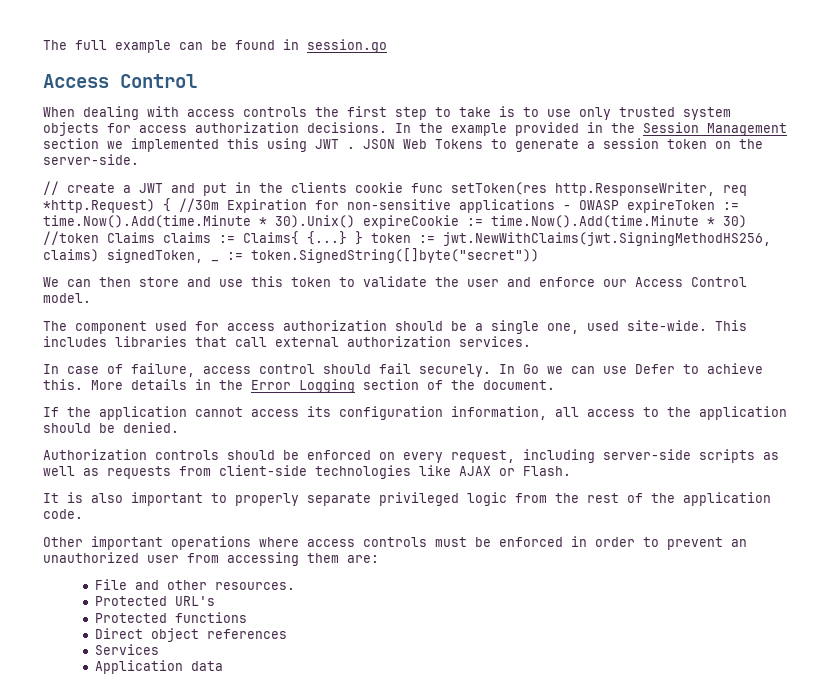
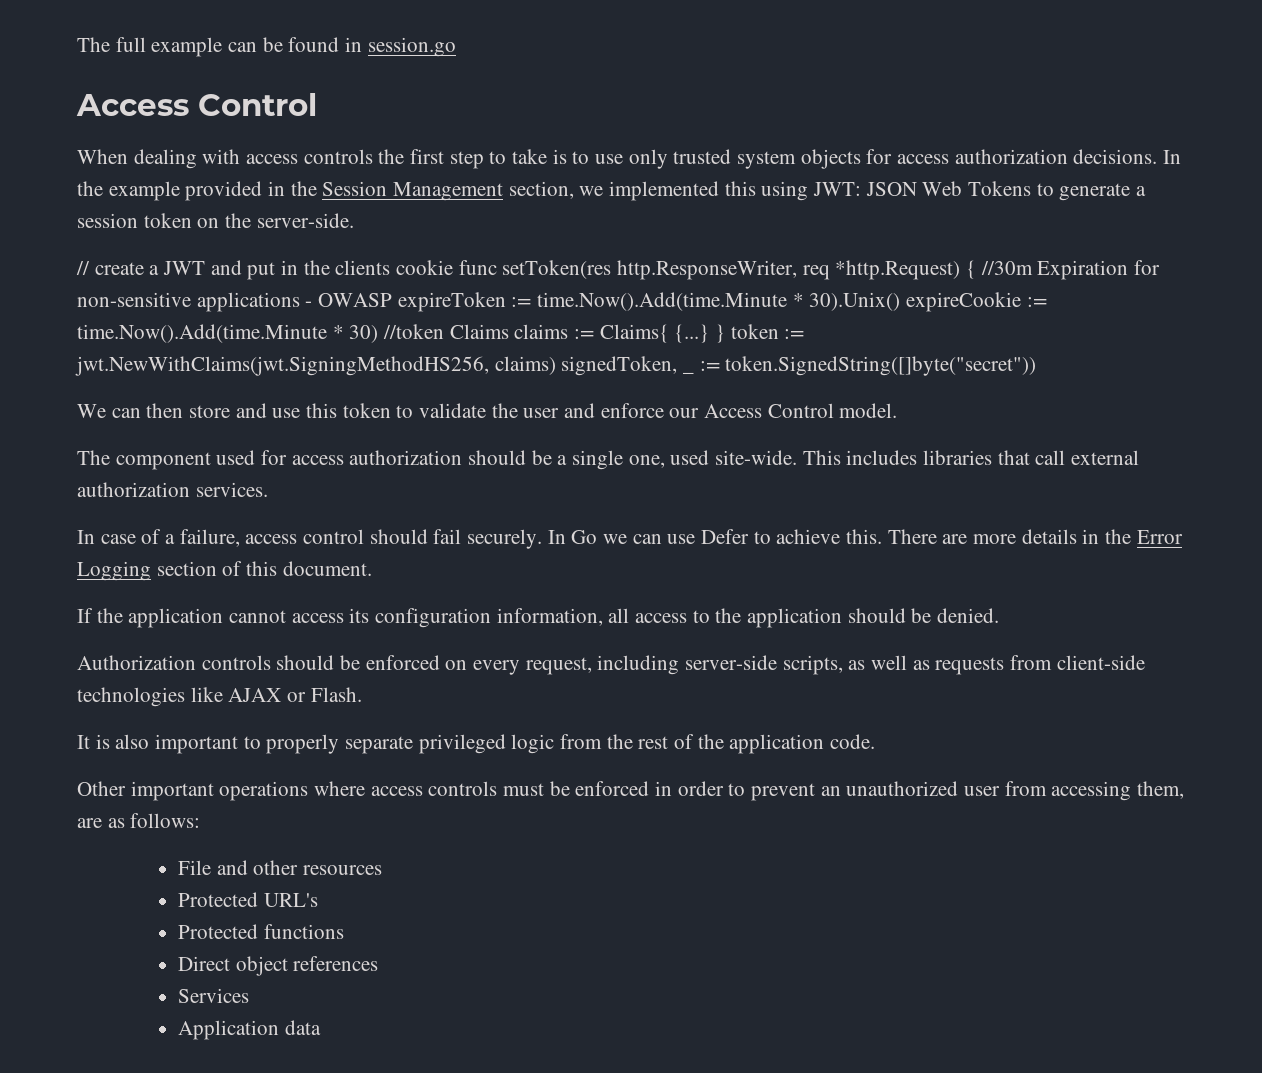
- In the example provided in the Session Management section we implemented this using JWT . JSON Web Tokens to generate a session token on the server-side.
+ In the example provided in the Session Management section, we implemented this using JWT: JSON Web Tokens to generate a session token on the server-side.
- In case of failure, access control should fail securely.
+ In case of a failure, access control should fail securely.
- More details in the Error Logging section of the document.
+ There are more details in the Error Logging section of this document.
- Authorization controls should be enforced on every request, including server-side scripts as well as requests from client-side technologies like AJAX or Flash.
+ Authorization controls should be enforced on every request, including server-side scripts, as well as requests from client-side technologies like AJAX or Flash.
- Other important operations where access controls must be enforced in order to prevent an unauthorized user from accessing them are:
+ Other important operations where access controls must be enforced in order to prevent an unauthorized user from accessing them, are as follows:
- File and other resources.
+ File and other resources

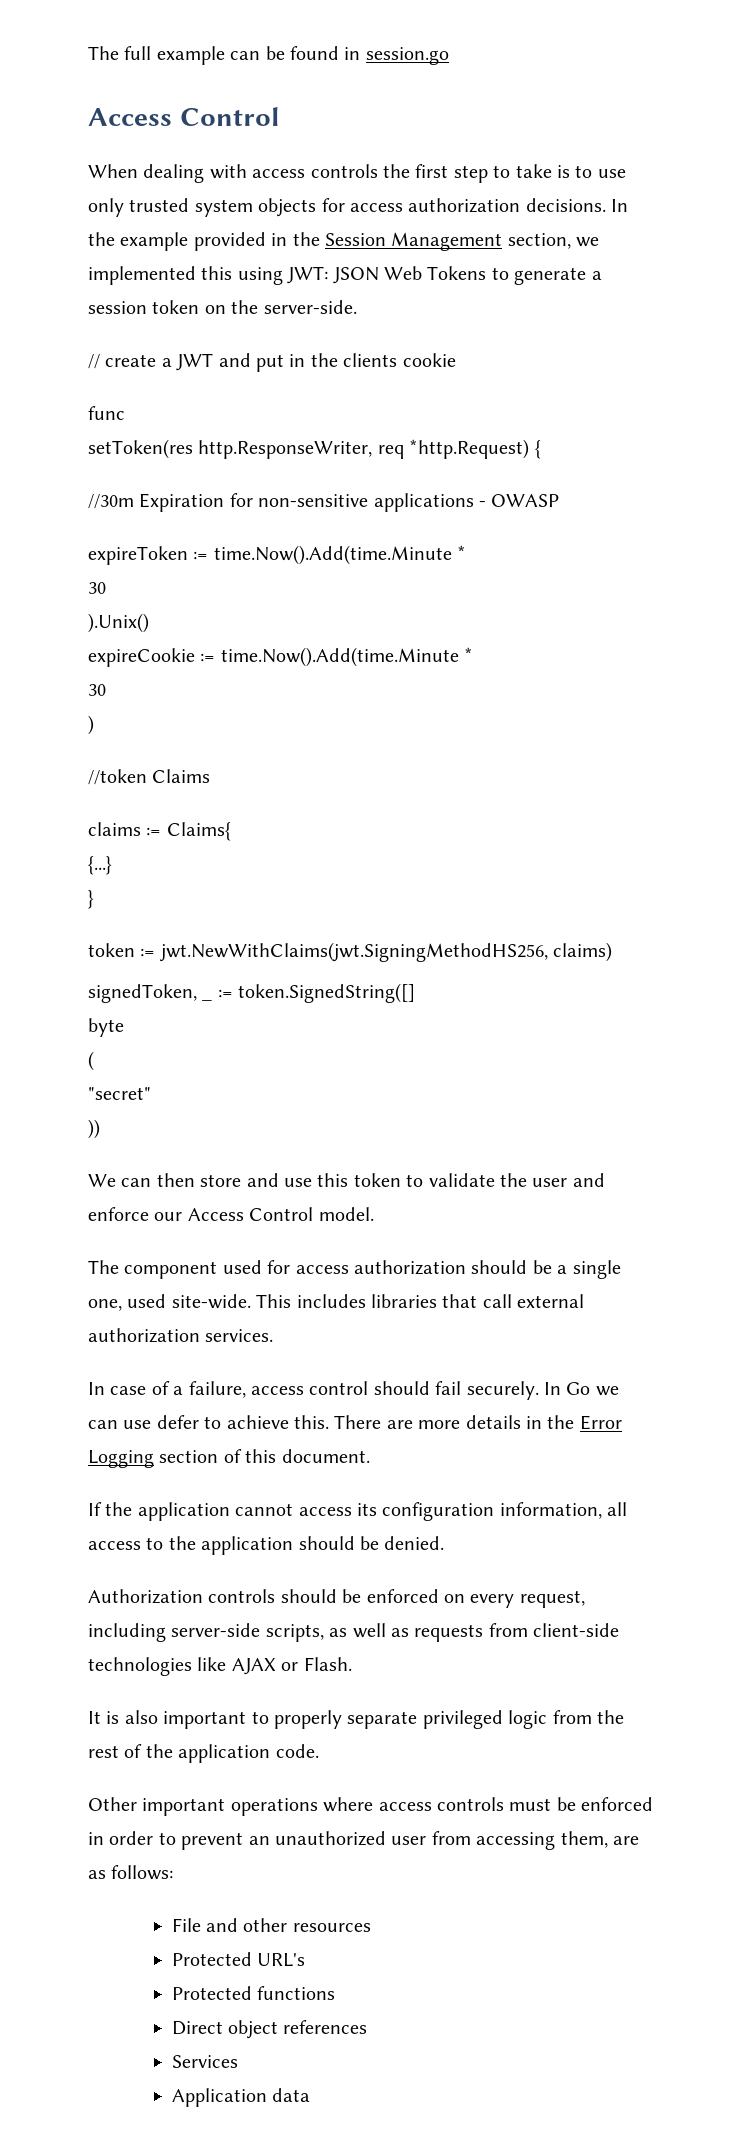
- // create a JWT and put in the clients cookie func setToken(res http.ResponseWriter, req *http.Request) { //30m Expiration for non-sensitive applications - OWASP expireToken := time.Now().Add(time.Minute * 30).Unix() expireCookie := time.Now().Add(time.Minute * 30) //token Claims claims := Claims{ {...} } token := jwt.NewWithClaims(jwt.SigningMethodHS256, claims) signedToken, _ := token.SignedString([]byte("secret"))
+ // create a JWT and put in the clients cookie
+ func
+ setToken(res http.ResponseWriter, req *http.Request) {
+ //30m Expiration for non-sensitive applications - OWASP
+ expireToken := time.Now().Add(time.Minute *
+ 30
+ ).Unix()
+ expireCookie := time.Now().Add(time.Minute *
+ 30
+ )
+ //token Claims
+ claims := Claims{
+ {...}
+ }
+ token := jwt.NewWithClaims(jwt.SigningMethodHS256, claims)
+ signedToken, _ := token.SignedString([]
+ byte
+ (
+ "secret"
+ ))
- In Go we can use Defer to achieve this.
+ In Go we can use defer to achieve this.

